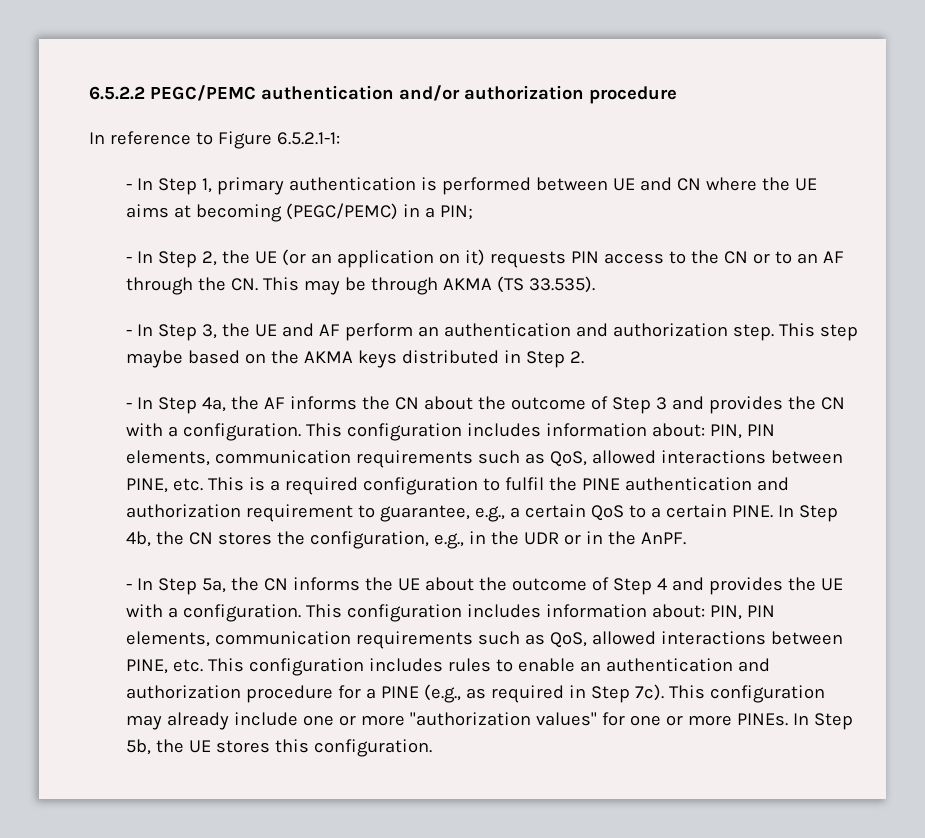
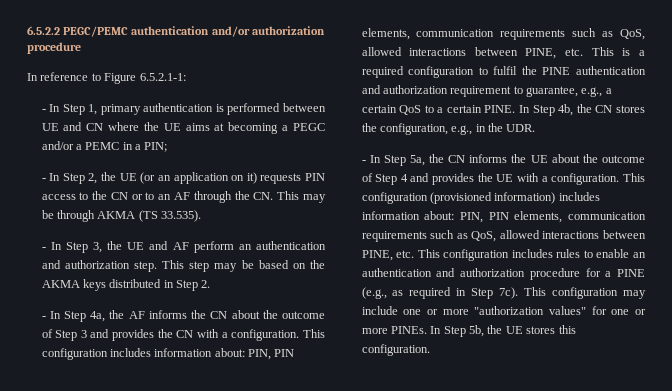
- - In Step 1, primary authentication is performed between UE and CN where the UE aims at becoming (PEGC/PEMC) in a PIN;
+ - In Step 1, primary authentication is performed between UE and CN where the UE aims at becoming a PEGC and/or a PEMC in a PIN;
- This step maybe based on the AKMA keys distributed in Step 2.
+ This step may be based on the AKMA keys distributed in Step 2.
- In Step 4b, the CN stores the configuration, e.g., in the UDR or in the AnPF.
+ In Step 4b, the CN stores the configuration, e.g., in the UDR.
- This configuration includes information about: PIN, PIN elements, communication requirements such as QoS, allowed interactions between PINE, etc. This configuration includes rules to enable an authentication and authorization procedure for a PINE (e.g., as required in Step 7c).
+ This configuration (provisioned information) includes information about: PIN, PIN elements, communication requirements such as QoS, allowed interactions between PINE, etc. This configuration includes rules to enable an authentication and authorization procedure for a PINE (e.g., as required in Step 7c).
- This configuration may already include one or more "authorization values" for one or more PINEs.
+ This configuration may include one or more "authorization values" for one or more PINEs.

